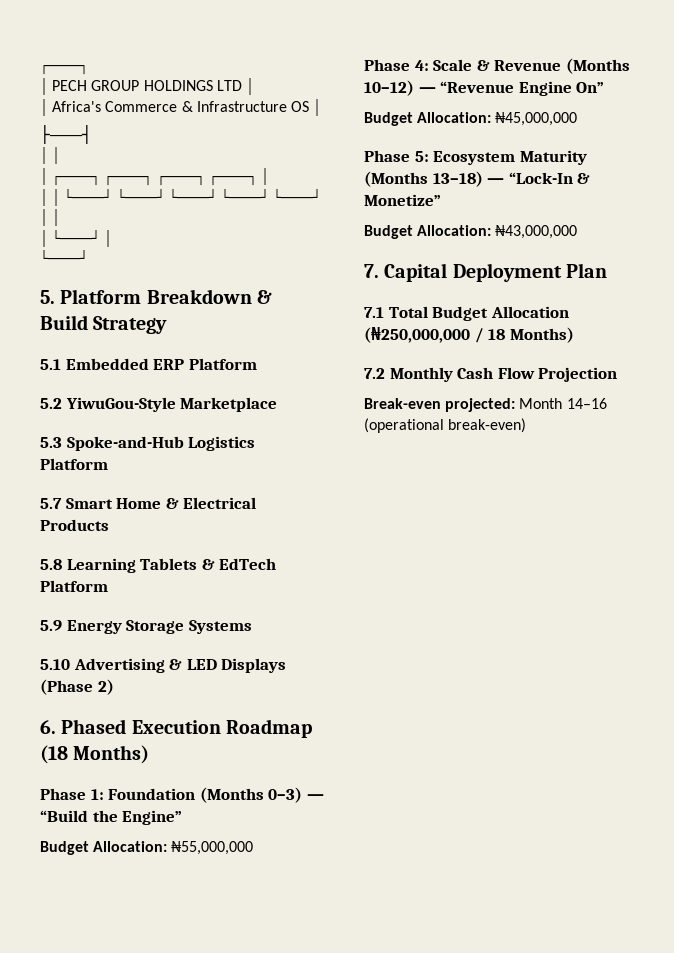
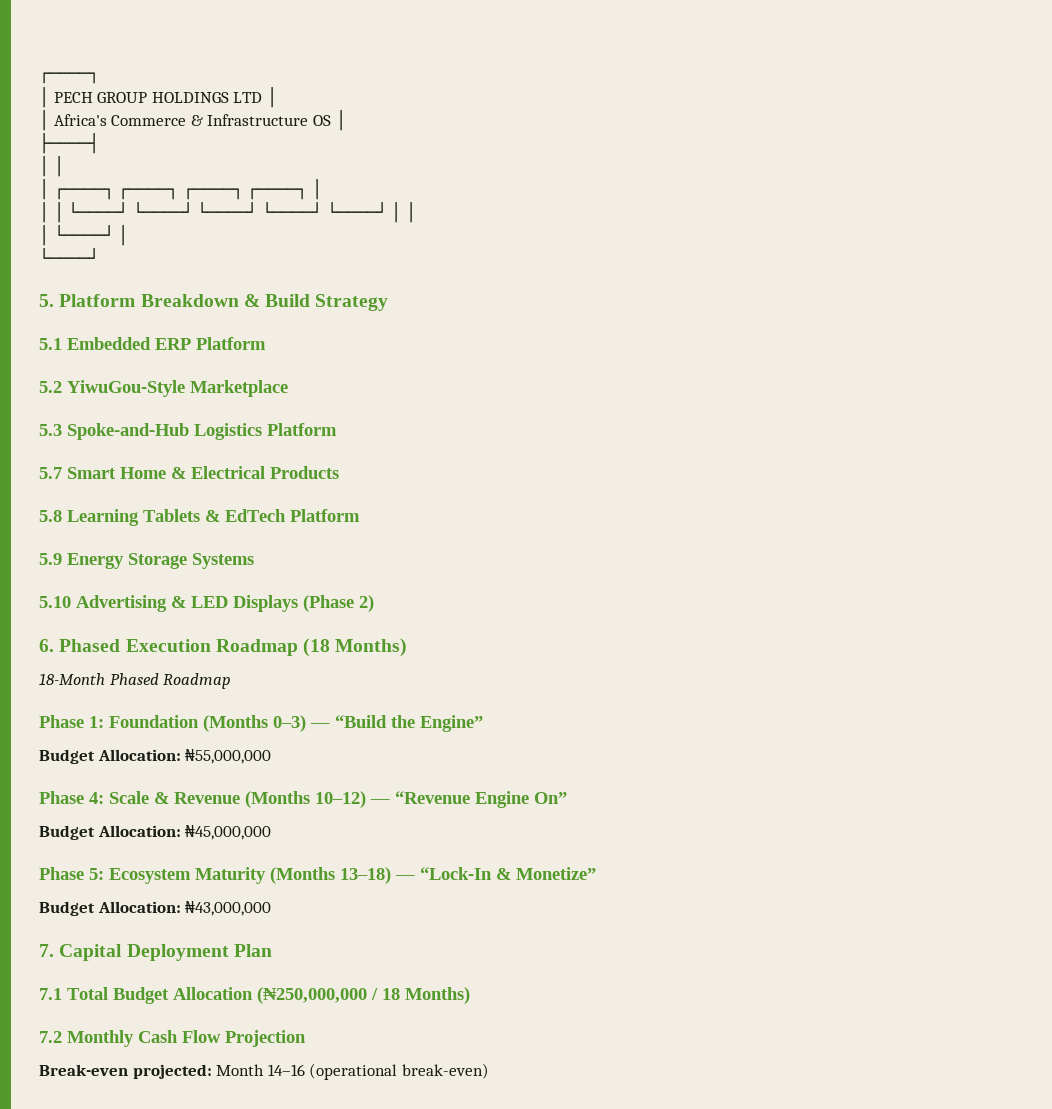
+ 18-Month Phased Roadmap

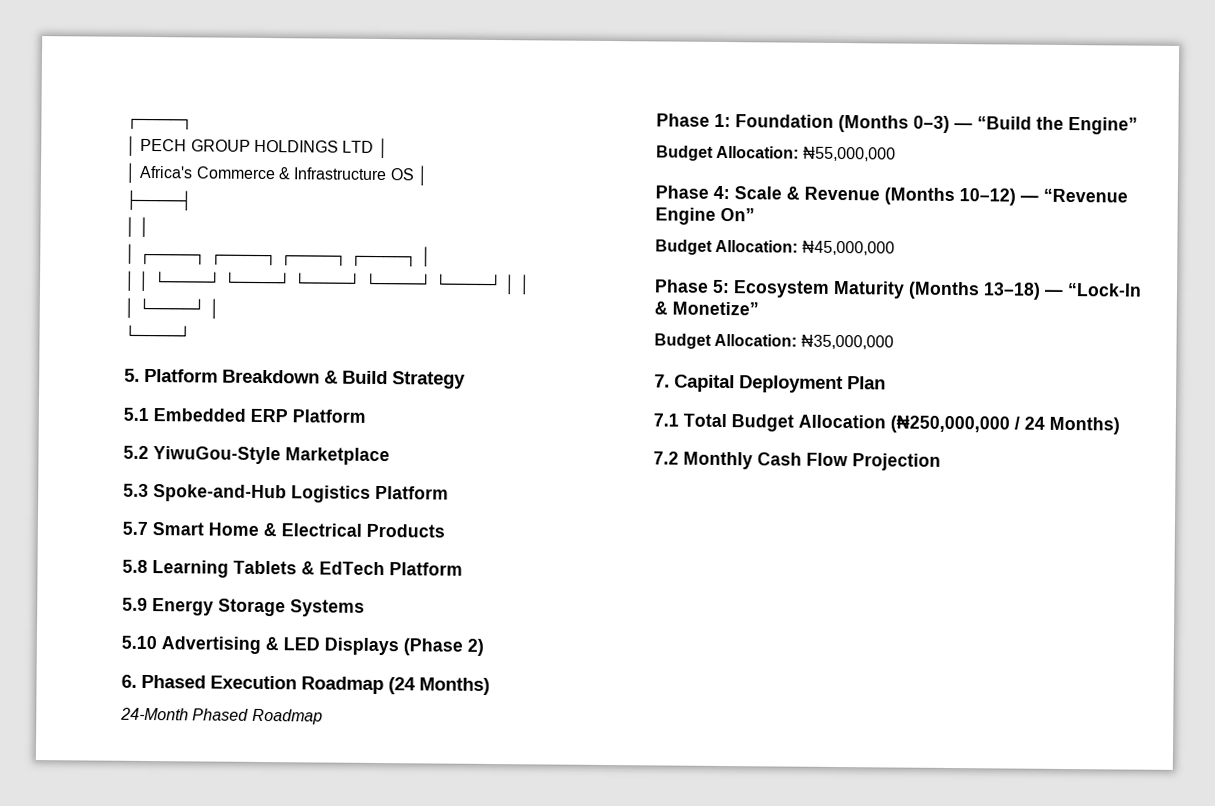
- 6. Phased Execution Roadmap (18 Months)
- 18-Month Phased Roadmap
+ 6. Phased Execution Roadmap (24 Months)
+ 24-Month Phased Roadmap
- Budget Allocation: ₦43,000,000
+ Budget Allocation: ₦35,000,000
- 7.1 Total Budget Allocation (₦250,000,000 / 18 Months)
+ 7.1 Total Budget Allocation (₦250,000,000 / 24 Months)
- Break-even projected: Month 14–16 (operational break-even)

